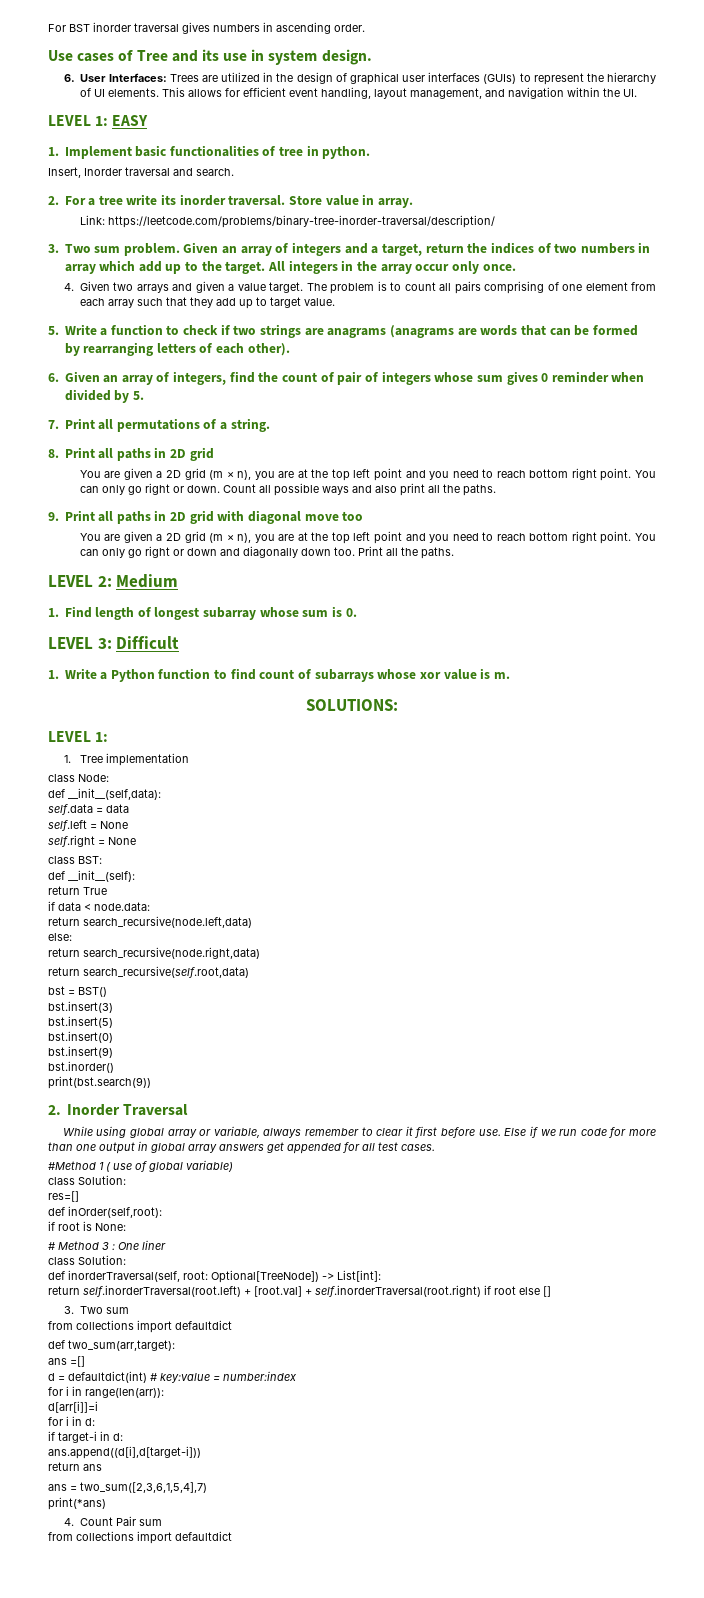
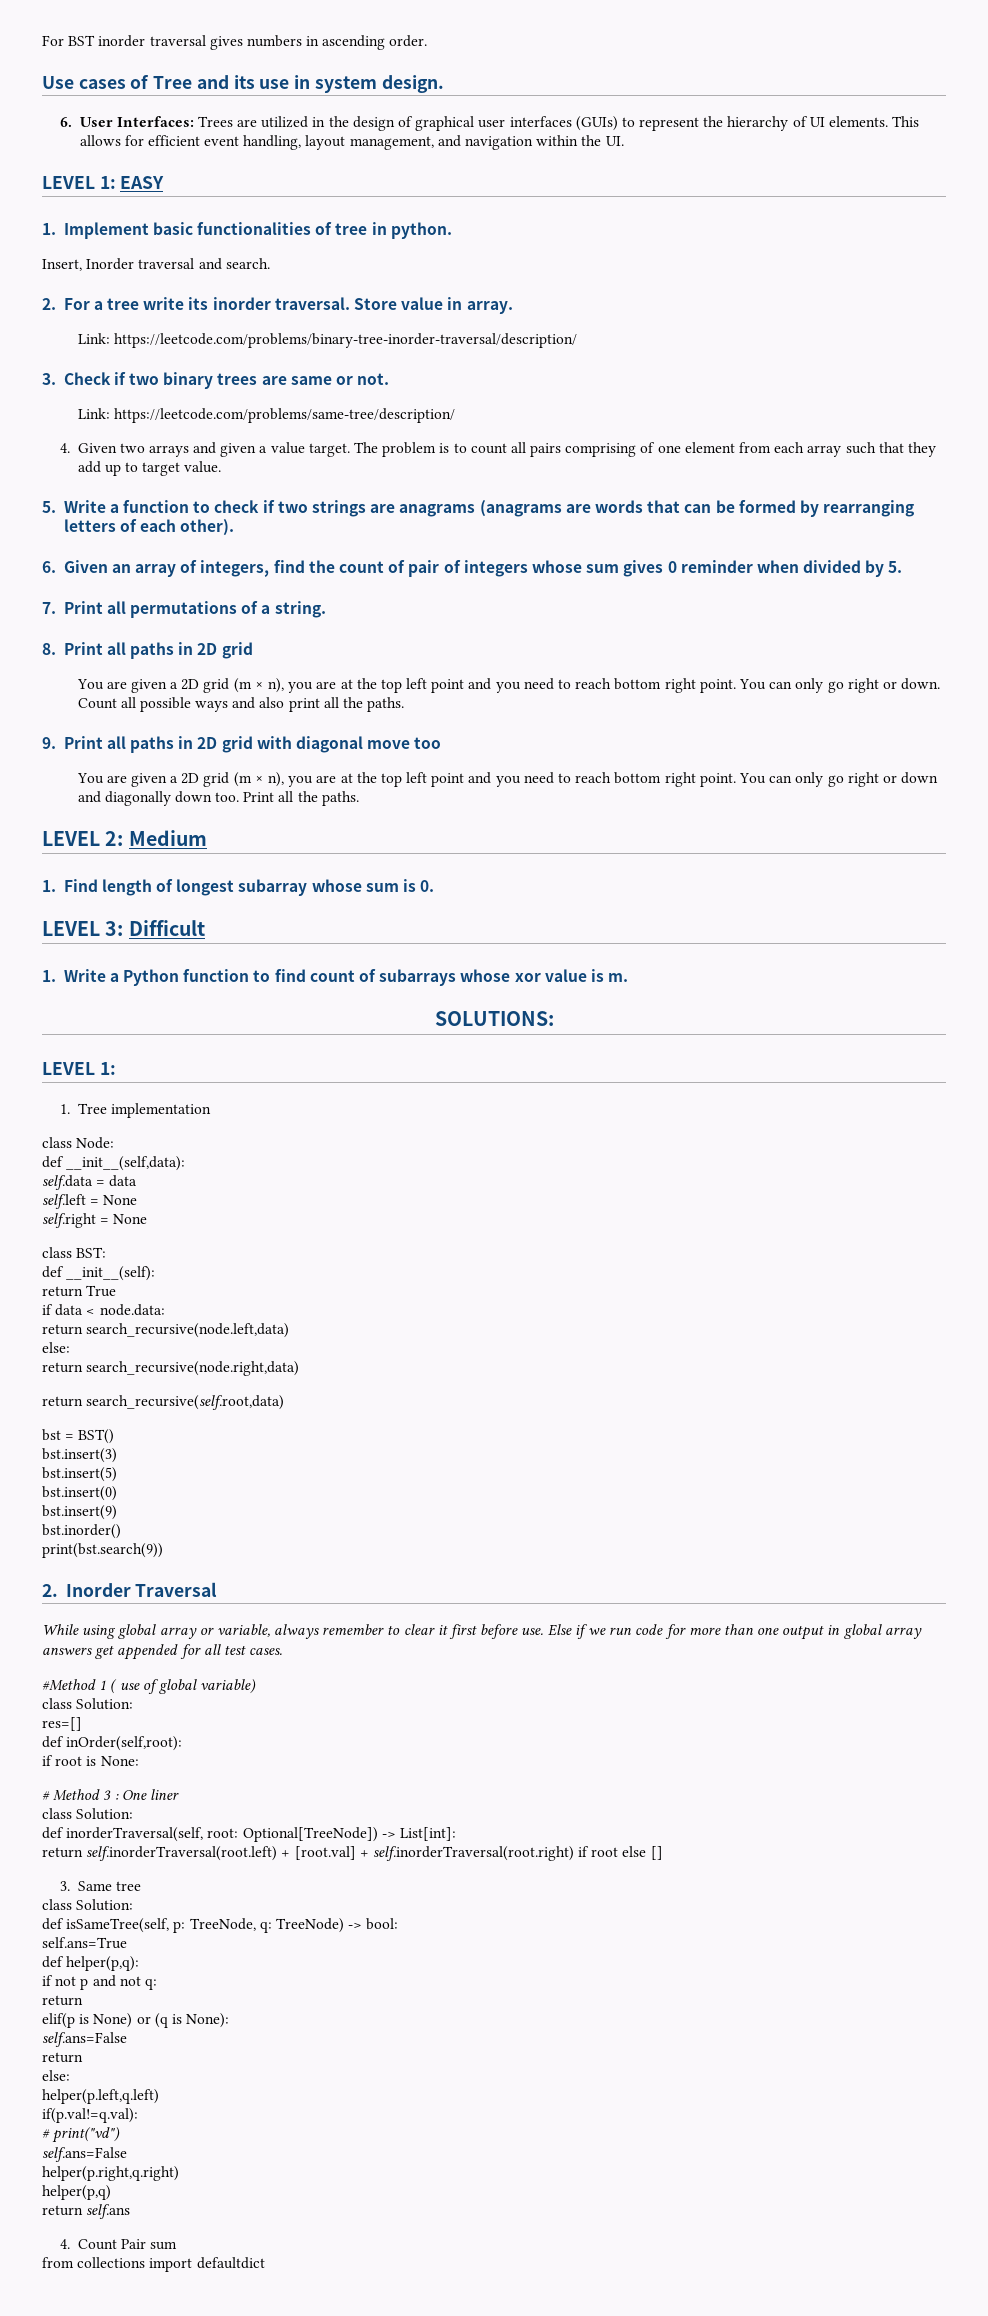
- 3. Two sum problem. Given an array of integers and a target, return the indices of two numbers in array which add up to the target. All integers in the array occur only once.
+ 3. Check if two binary trees are same or not.
+ Link: https://leetcode.com/problems/same-tree/description/
  return self.inorderTraversal(root.left) + [root.val] + self.inorderTraversal(root.right) if root else []
- 3. Two sum
- from collections import defaultdict
- def two_sum(arr,target):
- ans =[]
- d = defaultdict(int) # key:value = number:index
- for i in range(len(arr)):
- d[arr[i]]=i
- for i in d:
- if target-i in d:
- ans.append((d[i],d[target-i]))
- return ans
- ans = two_sum([2,3,6,1,5,4],7)
- print(*ans)
+ 3. Same tree
+ class Solution:
+ def isSameTree(self, p: TreeNode, q: TreeNode) -> bool:
+ self.ans=True
+ def helper(p,q):
+ if not p and not q:
+ return
+ elif(p is None) or (q is None):
+ self.ans=False
+ return
+ else:
+ helper(p.left,q.left)
+ if(p.val!=q.val):
+ # print("vd")
+ self.ans=False
+ helper(p.right,q.right)
+ helper(p,q)
+ return self.ans

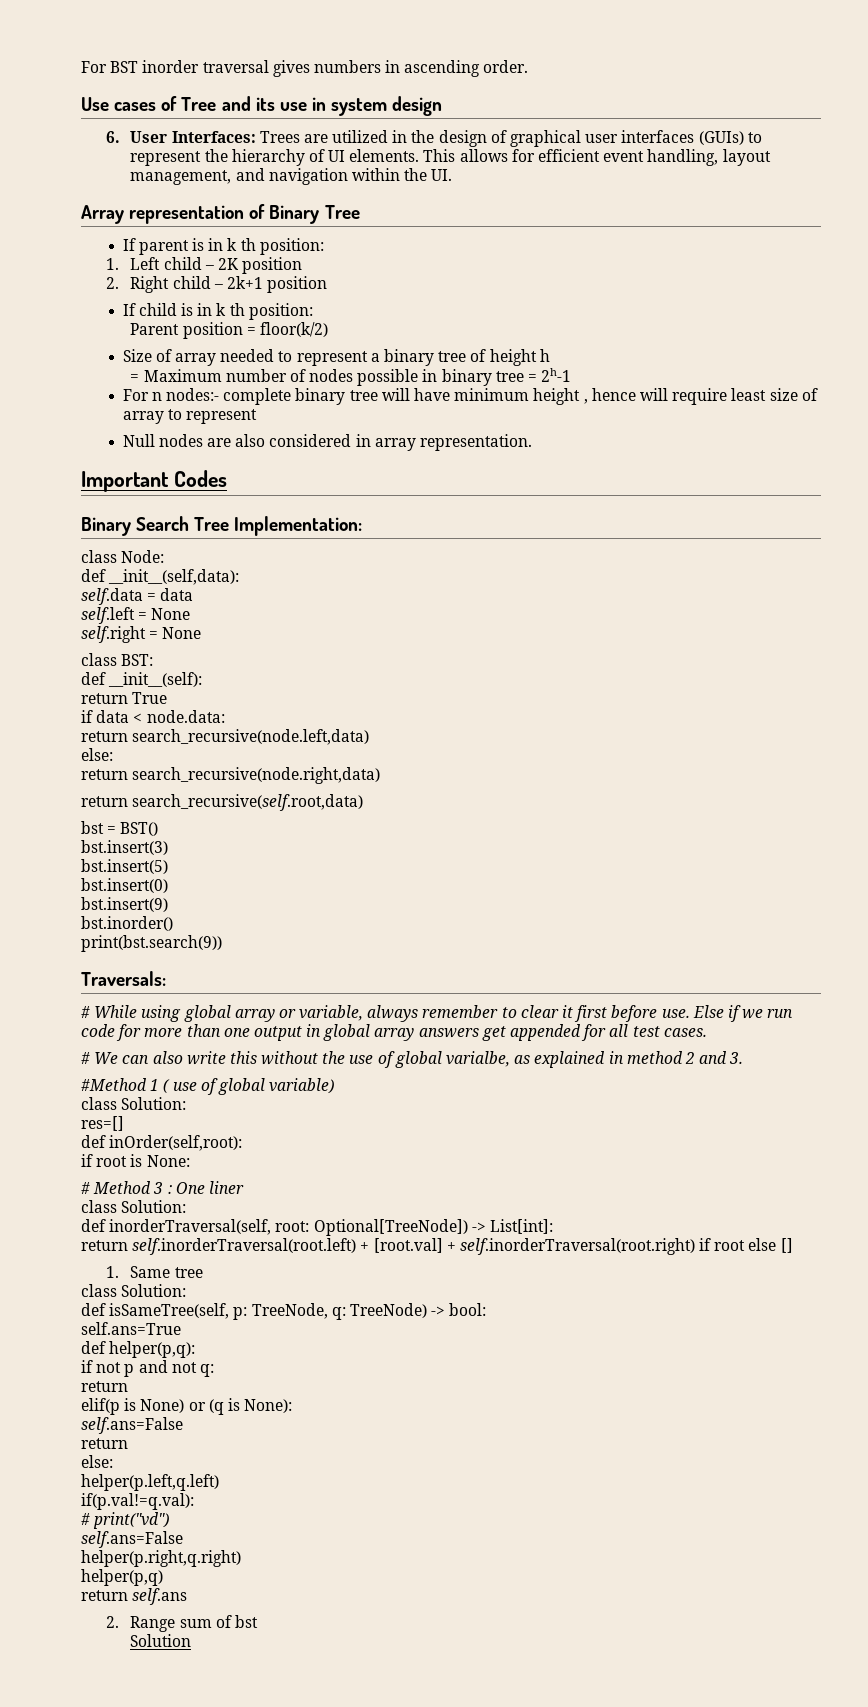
- Use cases of Tree and its use in system design.
+ Use cases of Tree and its use in system design
- LEVEL 1: EASY
- 1. Implement basic functionalities of tree in python.
- Insert, Inorder traversal and search.
- 2. For a tree write its inorder traversal. Store value in array.
- Link: https://leetcode.com/problems/binary-tree-inorder-traversal/description/
- 3. Check if two binary trees are same or not.
- Link: https://leetcode.com/problems/same-tree/description/
- 4. Given two arrays and given a value target. The problem is to count all pairs comprising of one element from each array such that they add up to target value.
- 5. Write a function to check if two strings are anagrams (anagrams are words that can be formed by rearranging letters of each other).
- 6. Given an array of integers, find the count of pair of integers whose sum gives 0 reminder when divided by 5.
- 7. Print all permutations of a string.
- 8. Print all paths in 2D grid
- You are given a 2D grid (m × n), you are at the top left point and you need to reach bottom right point. You can only go right or down. Count all possible ways and also print all the paths.
- 9. Print all paths in 2D grid with diagonal move too
- You are given a 2D grid (m × n), you are at the top left point and you need to reach bottom right point. You can only go right or down and diagonally down too. Print all the paths.
- LEVEL 2: Medium
- 1. Find length of longest subarray whose sum is 0.
- LEVEL 3: Difficult
- 1. Write a Python function to find count of subarrays whose xor value is m.
- SOLUTIONS:
- LEVEL 1:
- 1. Tree implementation
+ Array representation of Binary Tree
+ If parent is in k th position:
+ 1. Left child – 2K position
+ 2. Right child – 2k+1 position
+ If child is in k th position:
+ Parent position = floor(k/2)
+ Size of array needed to represent a binary tree of height h
+ = Maximum number of nodes possible in binary tree = 2h-1
+ For n nodes:- complete binary tree will have minimum height , hence will require least size of array to represent
+ Null nodes are also considered in array representation.
+ Important Codes
+ Binary Search Tree Implementation:
- 2. Inorder Traversal
- While using global array or variable, always remember to clear it first before use.
+ Traversals:
+ # While using global array or variable, always remember to clear it first before use.
+ # We can also write this without the use of global varialbe, as explained in method 2 and 3.
- 3. Same tree
+ 1. Same tree
- 4. Count Pair sum
- from collections import defaultdict
+ 2. Range sum of bst
+ Solution

